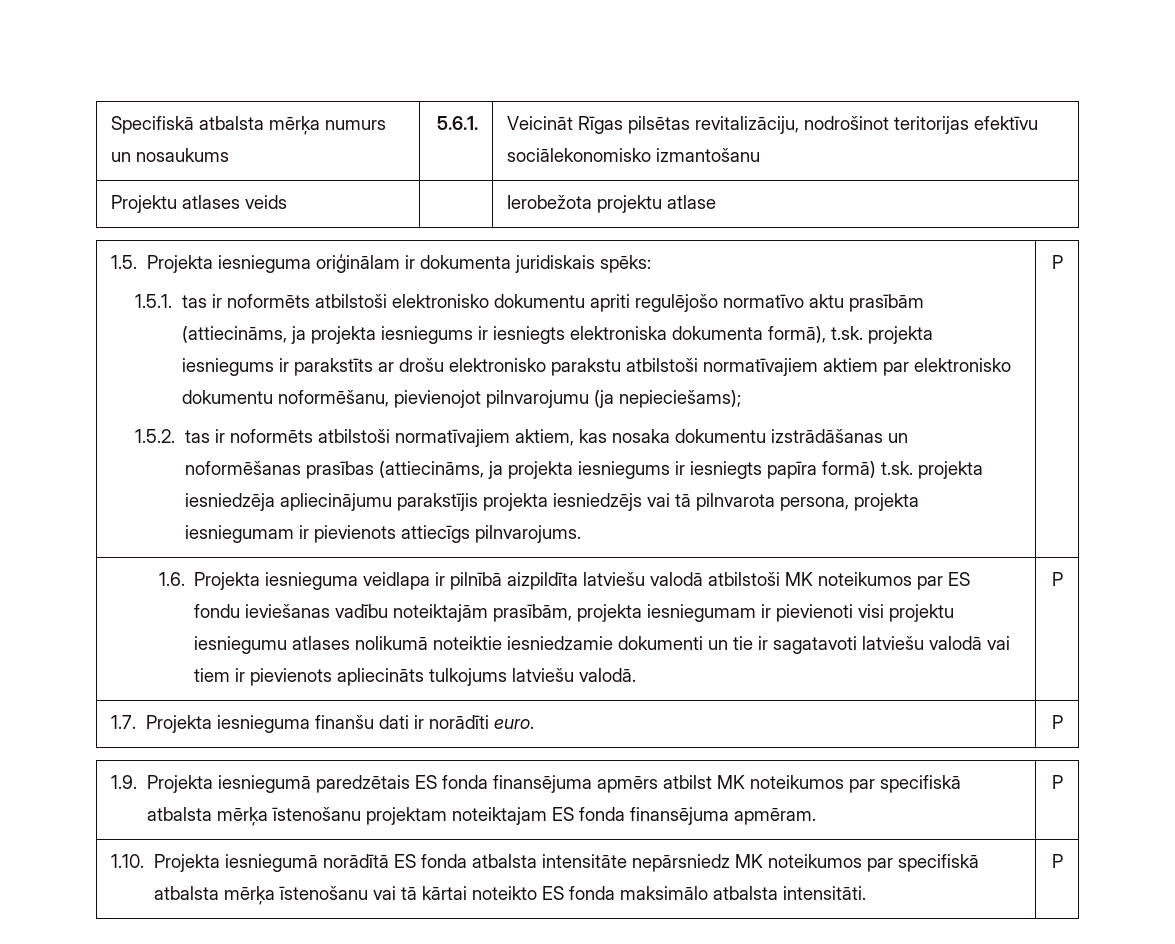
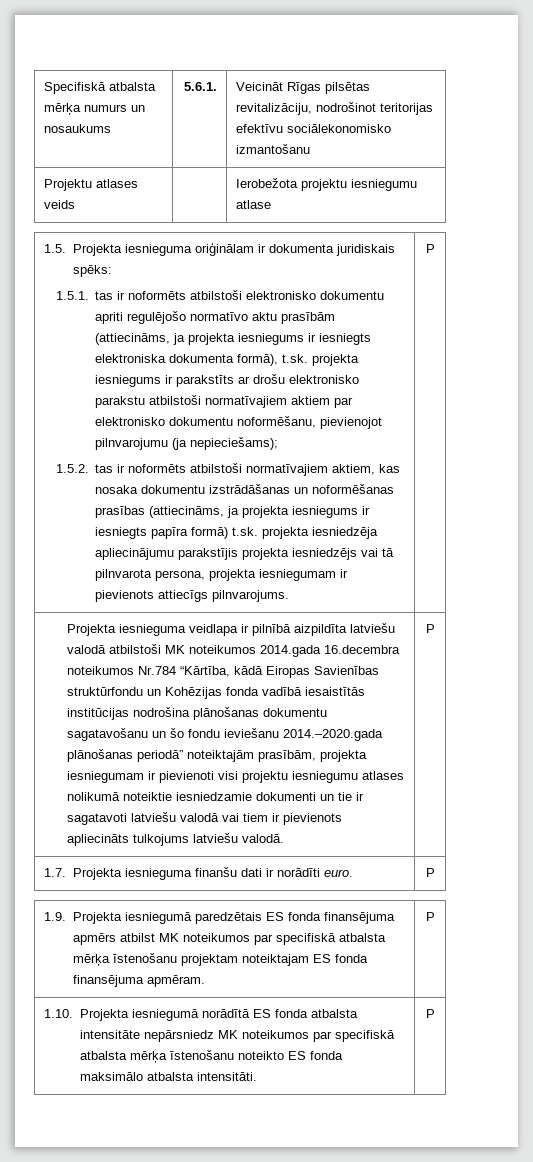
- Projektu atlases veids | | Ierobežota projektu atlase
+ Projektu atlases veids | | Ierobežota projektu iesniegumu atlase
- 1.6. Projekta iesnieguma veidlapa ir pilnībā aizpildīta latviešu valodā atbilstoši MK noteikumos par ES fondu ieviešanas vadību noteiktajām prasībām, projekta iesniegumam ir pievienoti visi projektu iesniegumu atlases nolikumā noteiktie iesniedzamie dokumenti un tie ir sagatavoti latviešu valodā vai tiem ir pievienots apliecināts tulkojums latviešu valodā.
+ Projekta iesnieguma veidlapa ir pilnībā aizpildīta latviešu valodā atbilstoši MK noteikumos 2014.gada 16.decembra noteikumos Nr.784 “Kārtība, kādā Eiropas Savienības struktūrfondu un Kohēzijas fonda vadībā iesaistītās institūcijas nodrošina plānošanas dokumentu sagatavošanu un šo fondu ieviešanu 2014.–2020.gada plānošanas periodā” noteiktajām prasībām, projekta iesniegumam ir pievienoti visi projektu iesniegumu atlases nolikumā noteiktie iesniedzamie dokumenti un tie ir sagatavoti latviešu valodā vai tiem ir pievienots apliecināts tulkojums latviešu valodā.
- 1.10. Projekta iesniegumā norādītā ES fonda atbalsta intensitāte nepārsniedz MK noteikumos par specifiskā atbalsta mērķa īstenošanu vai tā kārtai noteikto ES fonda maksimālo atbalsta intensitāti. | P
+ 1.10. Projekta iesniegumā norādītā ES fonda atbalsta intensitāte nepārsniedz MK noteikumos par specifiskā atbalsta mērķa īstenošanu noteikto ES fonda maksimālo atbalsta intensitāti. | P

